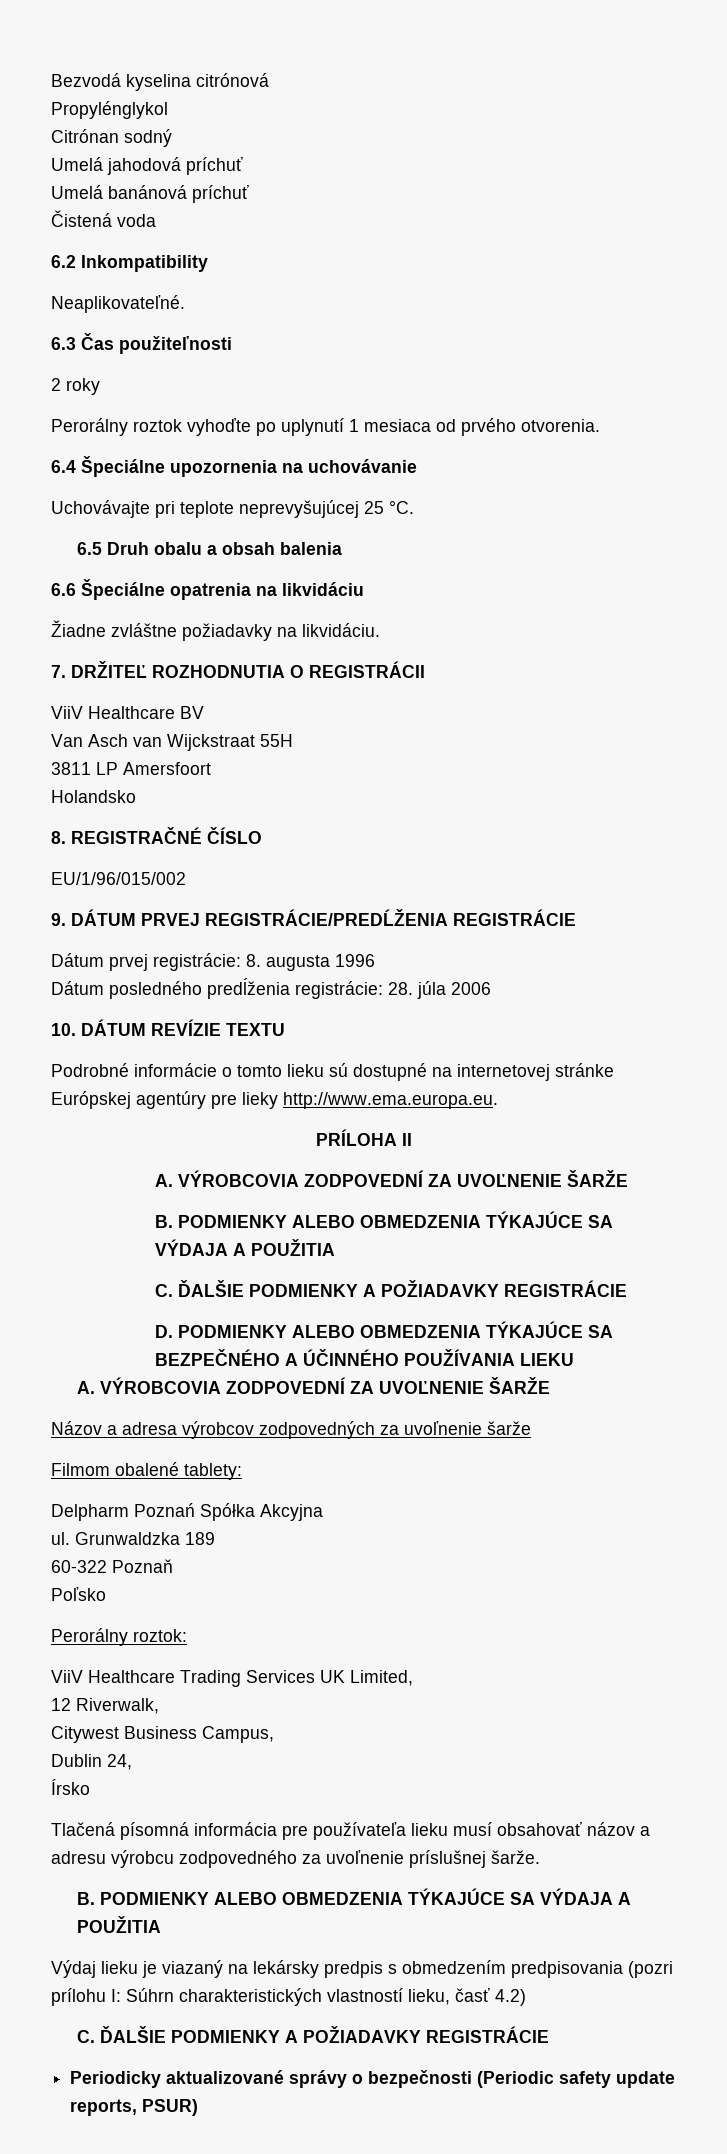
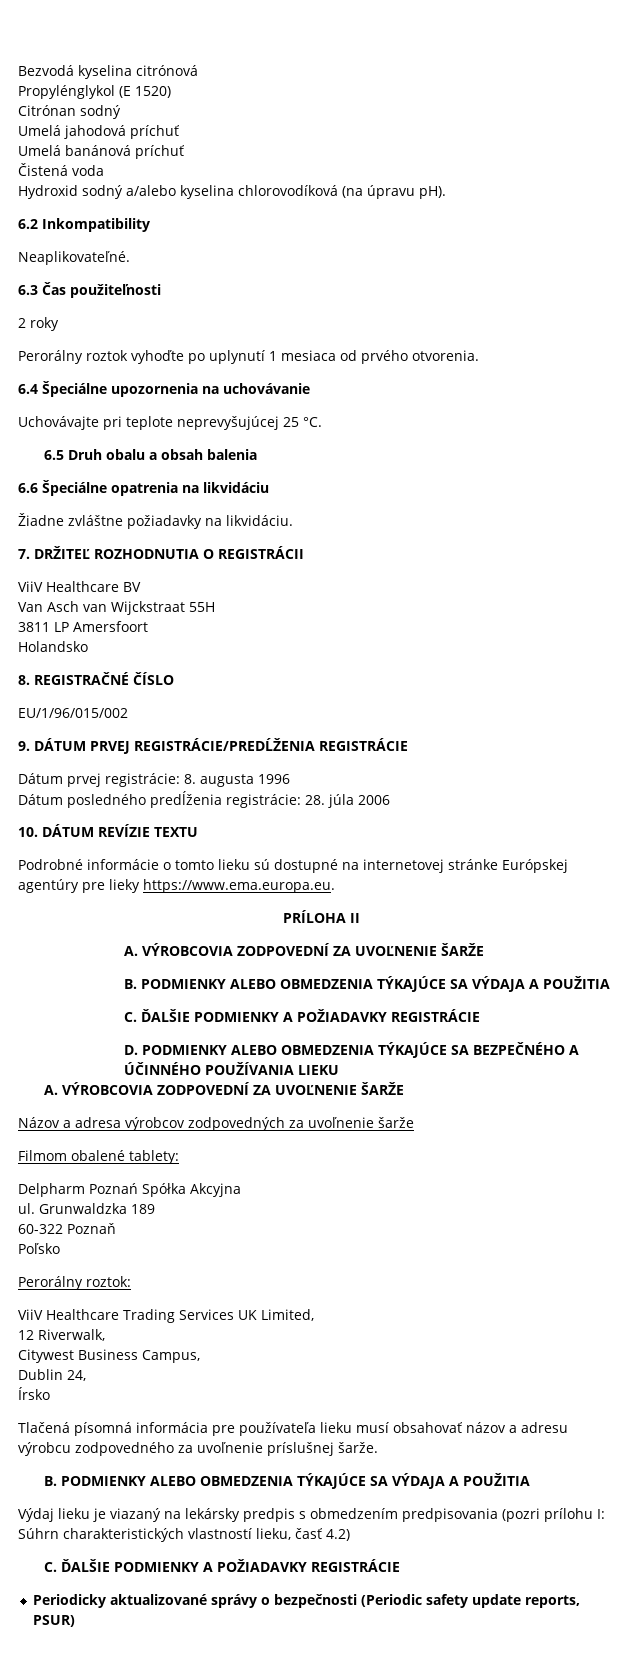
- Propylénglykol
+ Propylénglykol (E 1520)
+ Hydroxid sodný a/alebo kyselina chlorovodíková (na úpravu pH).
- Podrobné informácie o tomto lieku sú dostupné na internetovej stránke Európskej agentúry pre lieky http://www.ema.europa.eu.
+ Podrobné informácie o tomto lieku sú dostupné na internetovej stránke Európskej agentúry pre lieky https://www.ema.europa.eu.

